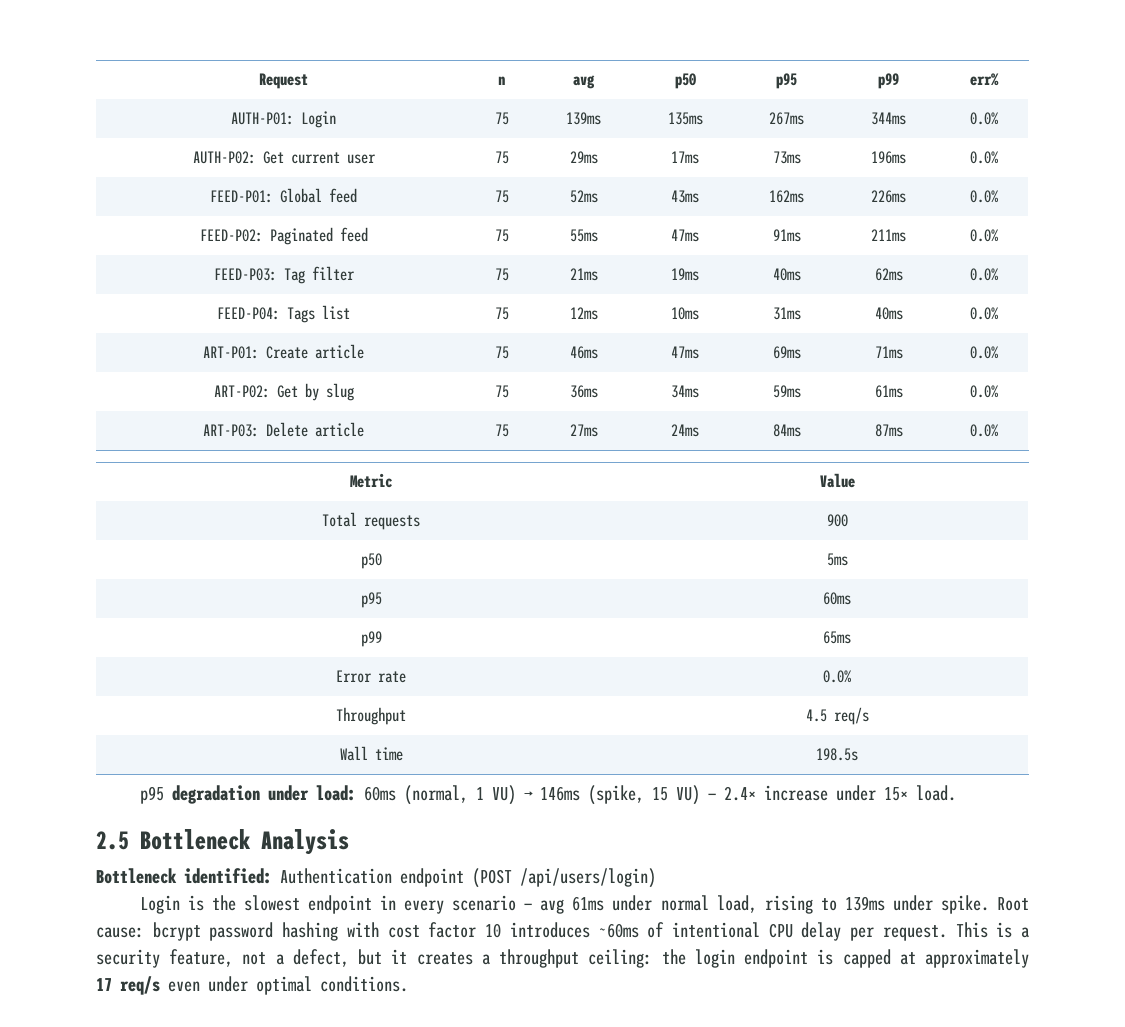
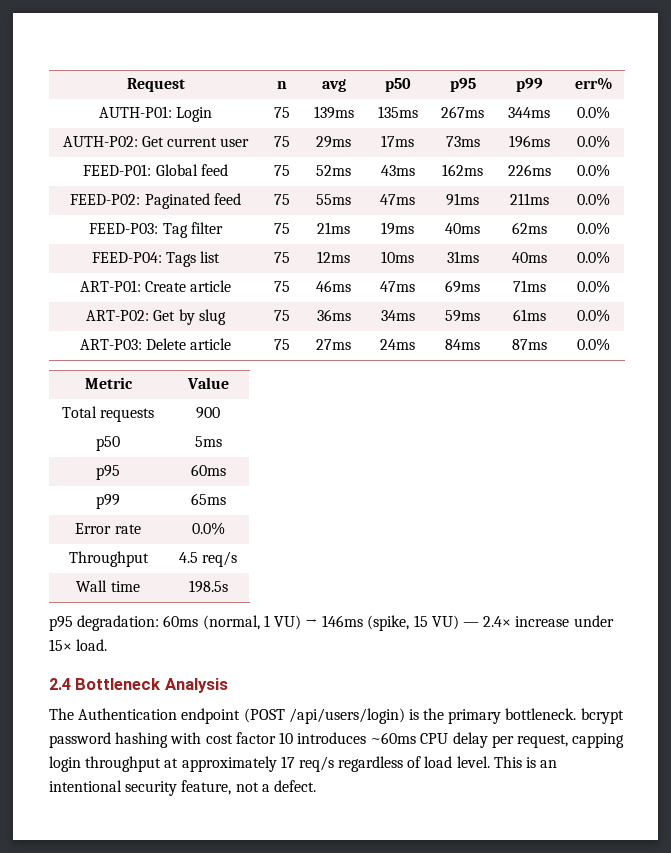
- p95 degradation under load: 60ms (normal, 1 VU) → 146ms (spike, 15 VU) — 2.4× increase under 15× load.
+ p95 degradation: 60ms (normal, 1 VU) → 146ms (spike, 15 VU) — 2.4× increase under 15× load.
- 2.5 Bottleneck Analysis
+ 2.4 Bottleneck Analysis
- Bottleneck identified: Authentication endpoint (POST /api/users/login)
- Login is the slowest endpoint in every scenario — avg 61ms under normal load, rising to 139ms under spike. Root cause: bcrypt password hashing with cost factor 10 introduces ~60ms of intentional CPU delay per request. This is a security feature, not a defect, but it creates a throughput ceiling: the login endpoint is capped at approximately 17 req/s even under optimal conditions.
+ The Authentication endpoint (POST /api/users/login) is the primary bottleneck. bcrypt password hashing with cost factor 10 introduces ~60ms CPU delay per request, capping login throughput at approximately 17 req/s regardless of load level. This is an intentional security feature, not a defect.

